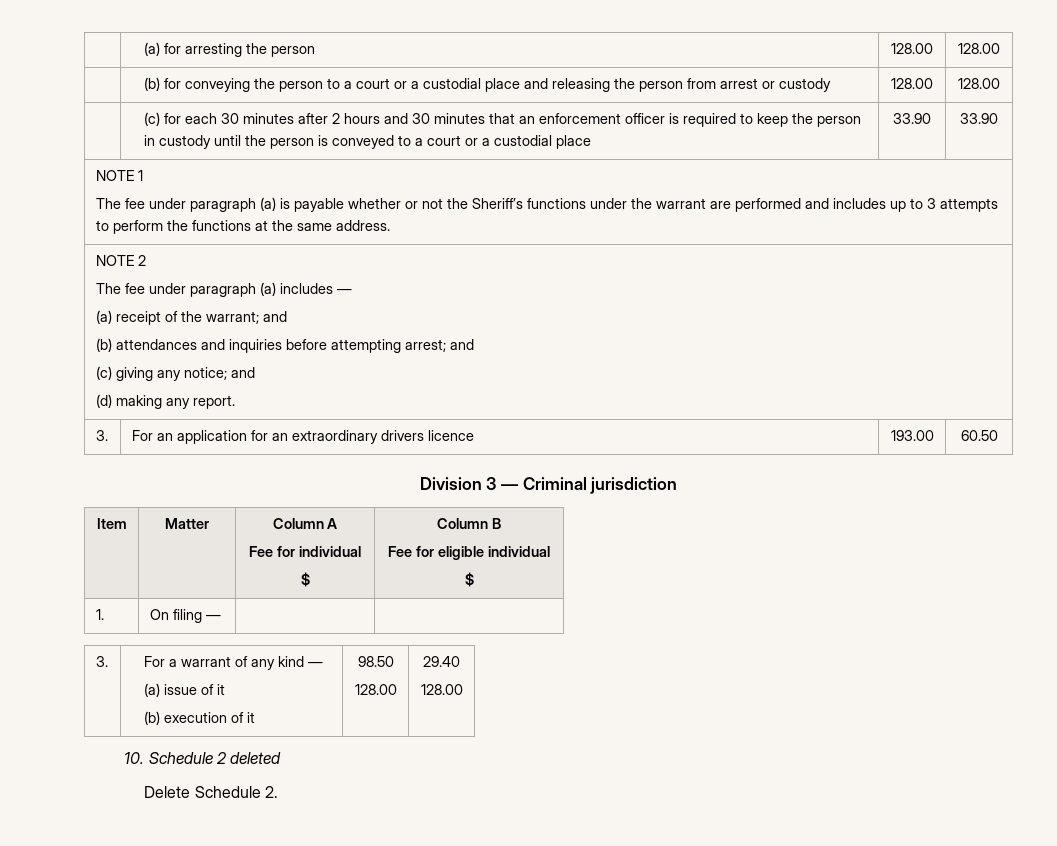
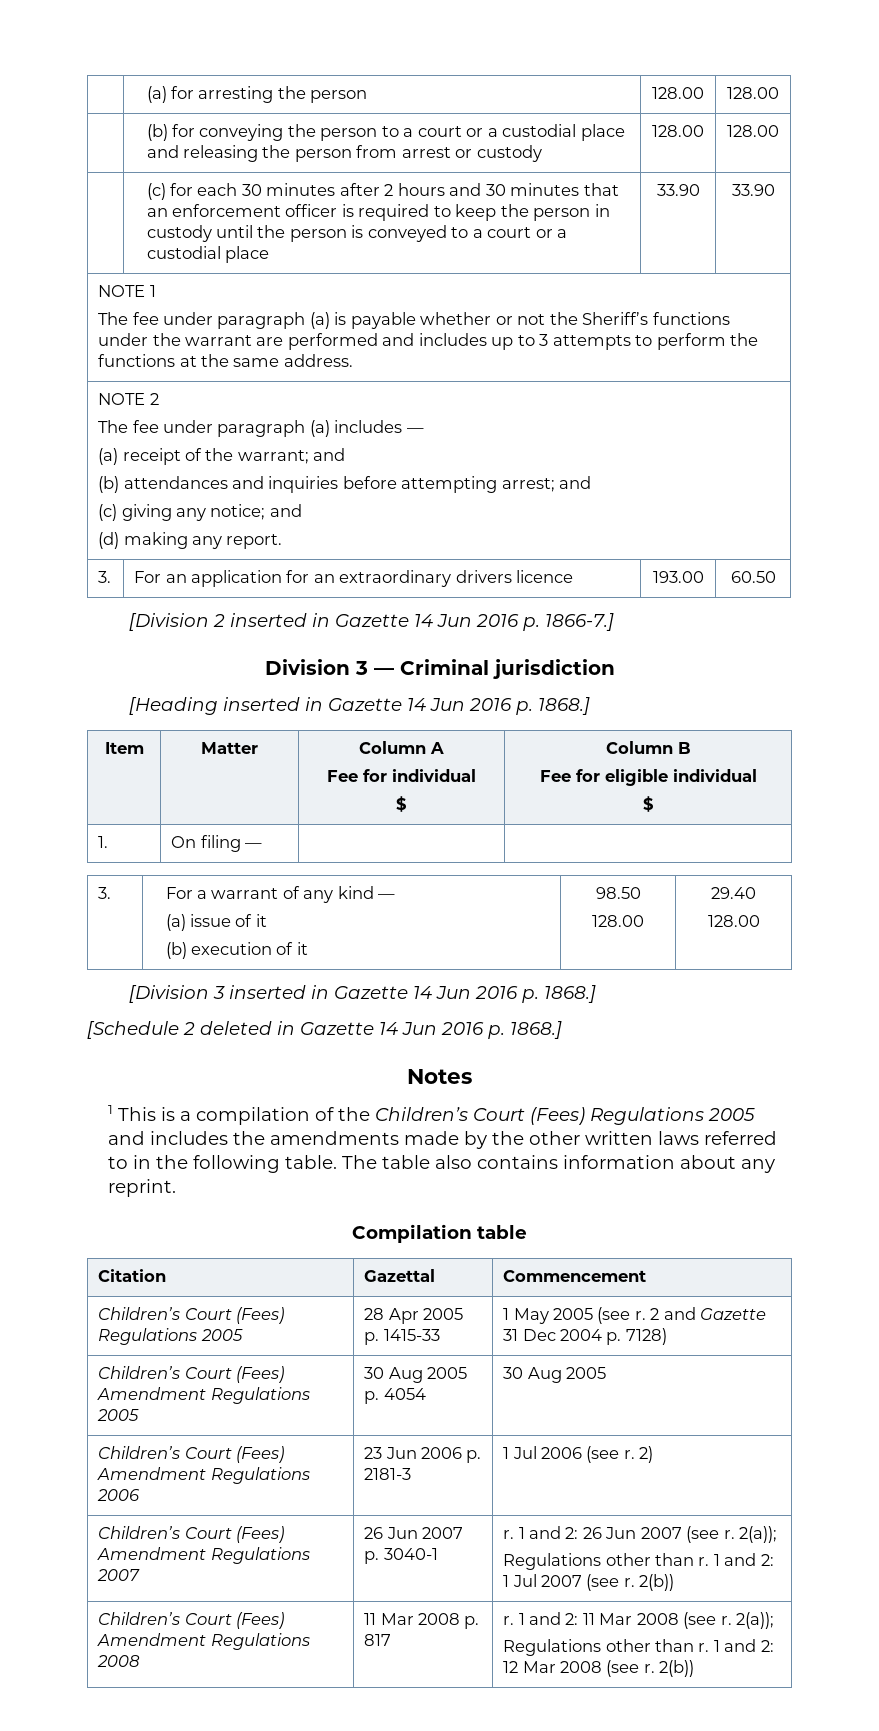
+ [Division 2 inserted in Gazette 14 Jun 2016 p. 1866-7.]
+ [Heading inserted in Gazette 14 Jun 2016 p. 1868.]
- 10. Schedule 2 deleted
- Delete Schedule 2.
+ [Division 3 inserted in Gazette 14 Jun 2016 p. 1868.]
+ [Schedule 2 deleted in Gazette 14 Jun 2016 p. 1868.]
+ Notes
+ 1 This is a compilation of the Children’s Court (Fees) Regulations 2005 and includes the amendments made by the other written laws referred to in the following table. The table also contains information about any reprint.
+ Compilation table
+ Citation | Gazettal | Commencement
+ Children’s Court (Fees) Regulations 2005 | 28 Apr 2005 p. 1415-33 | 1 May 2005 (see r. 2 and Gazette 31 Dec 2004 p. 7128)
+ Children’s Court (Fees) Amendment Regulations 2005 | 30 Aug 2005 p. 4054 | 30 Aug 2005
+ Children’s Court (Fees) Amendment Regulations 2006 | 23 Jun 2006 p. 2181-3 | 1 Jul 2006 (see r. 2)
+ Children’s Court (Fees) Amendment Regulations 2007 | 26 Jun 2007 p. 3040-1 | r. 1 and 2: 26 Jun 2007 (see r. 2(a));
+ Regulations other than r. 1 and 2: 1 Jul 2007 (see r. 2(b))
+ Children’s Court (Fees) Amendment Regulations 2008 | 11 Mar 2008 p. 817 | r. 1 and 2: 11 Mar 2008 (see r. 2(a));
+ Regulations other than r. 1 and 2: 12 Mar 2008 (see r. 2(b))

